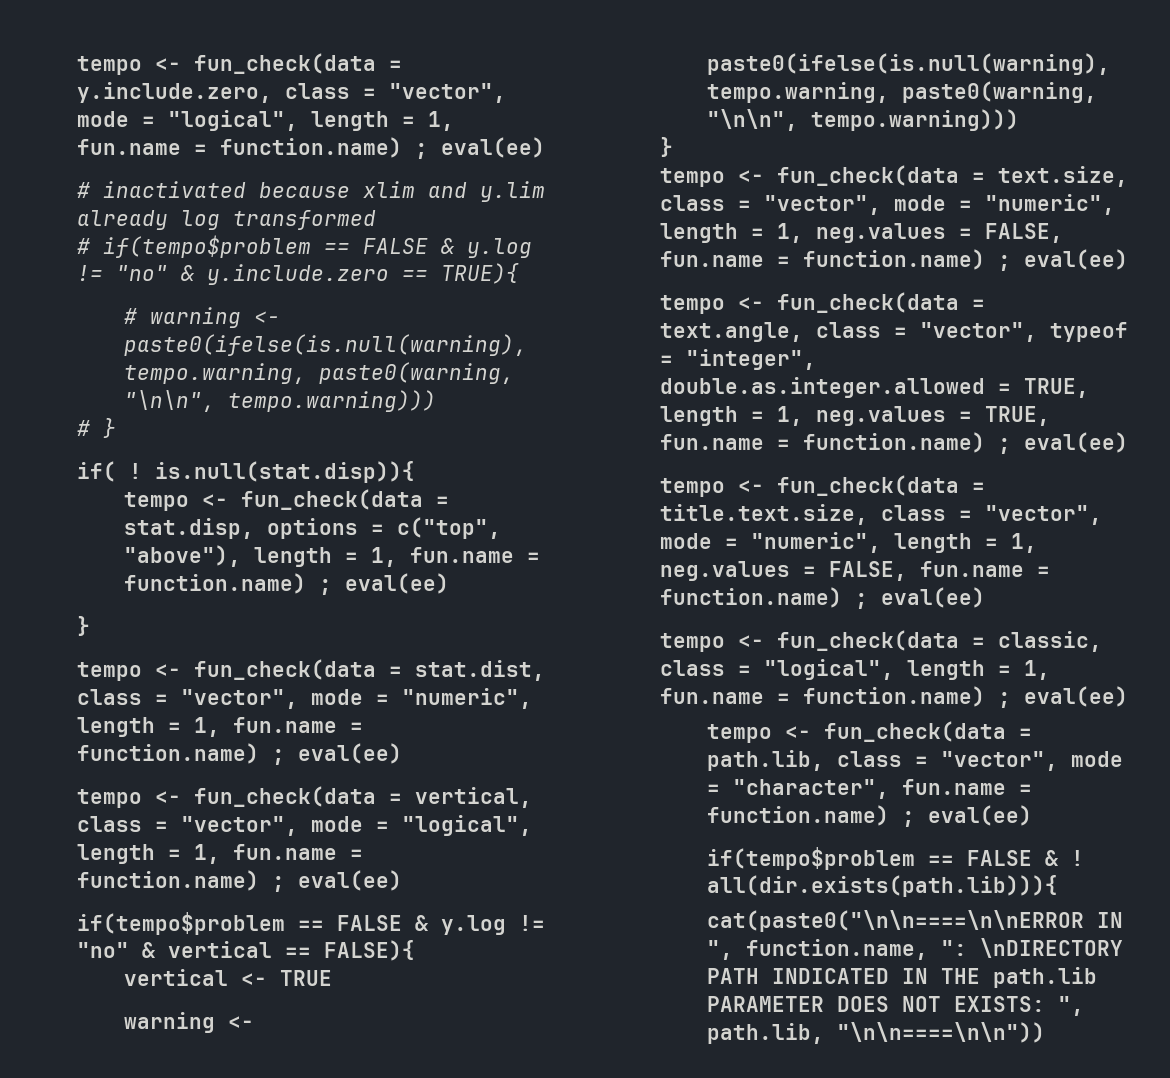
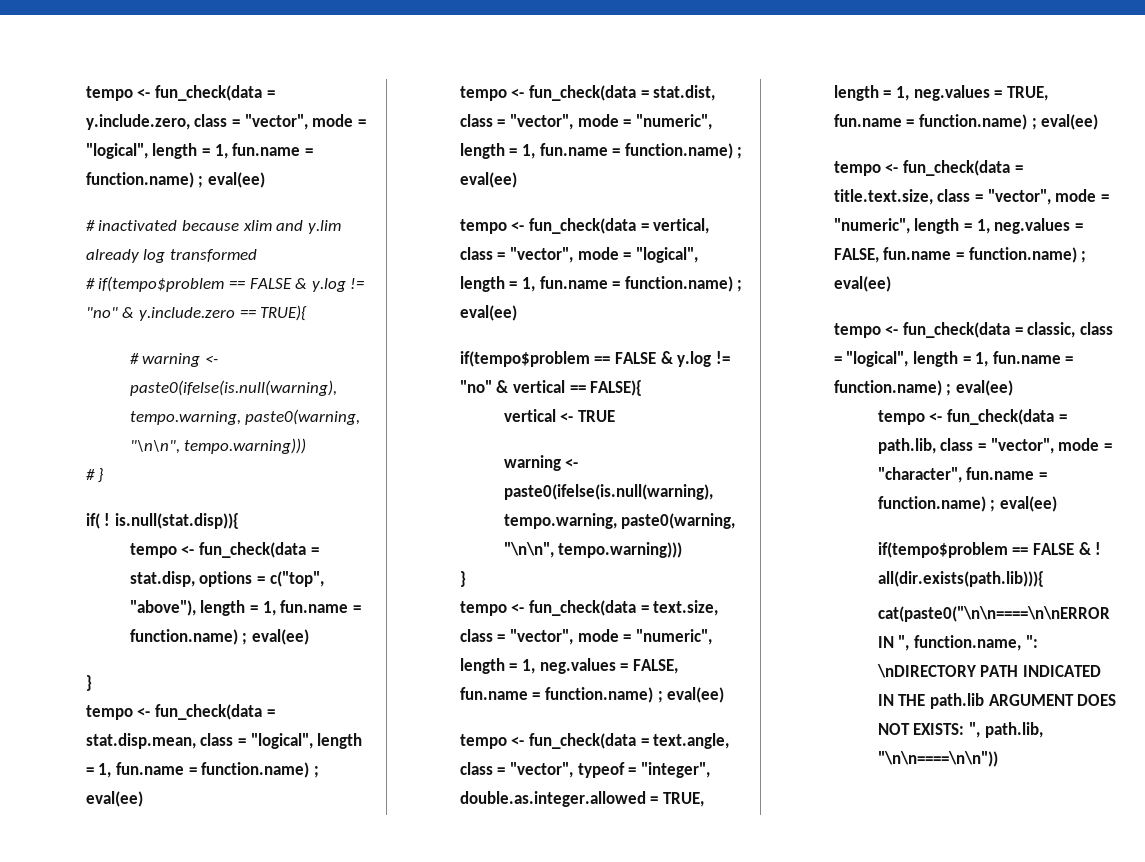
+ tempo <- fun_check(data = stat.disp.mean, class = "logical", length = 1, fun.name = function.name) ; eval(ee)
- cat(paste0("\n\n====\n\nERROR IN ", function.name, ": \nDIRECTORY PATH INDICATED IN THE path.lib PARAMETER DOES NOT EXISTS: ", path.lib, "\n\n====\n\n"))
+ cat(paste0("\n\n====\n\nERROR IN ", function.name, ": \nDIRECTORY PATH INDICATED IN THE path.lib ARGUMENT DOES NOT EXISTS: ", path.lib, "\n\n====\n\n"))

